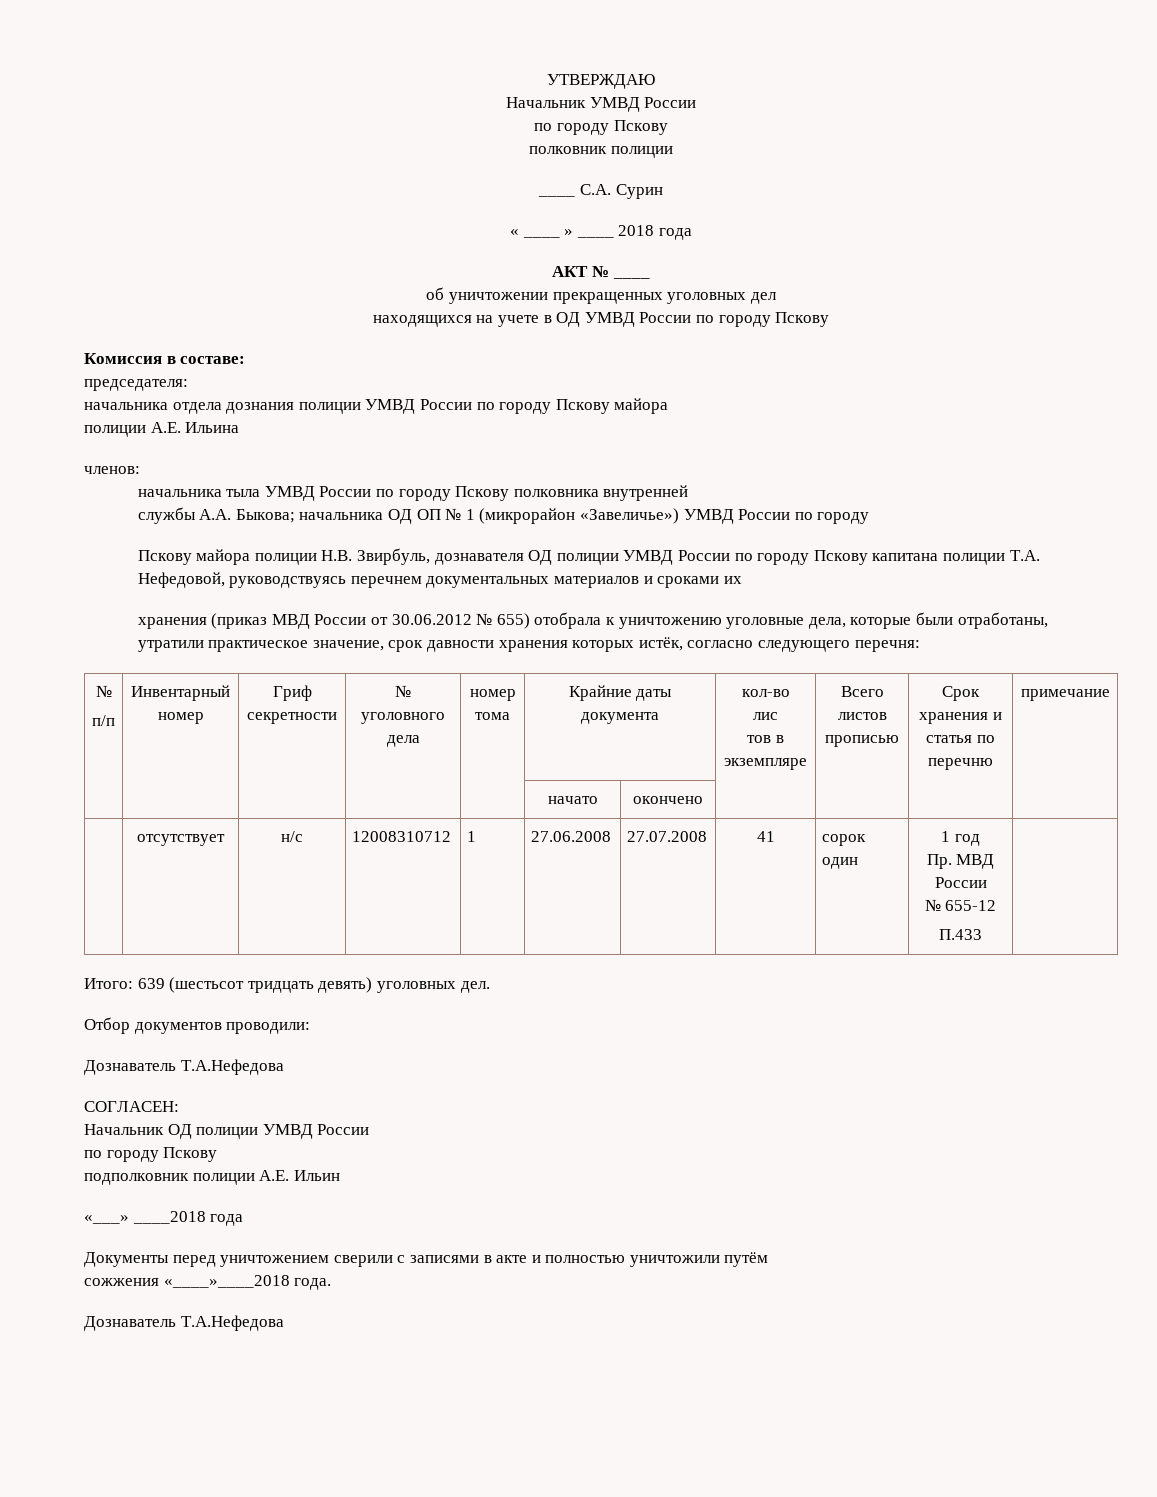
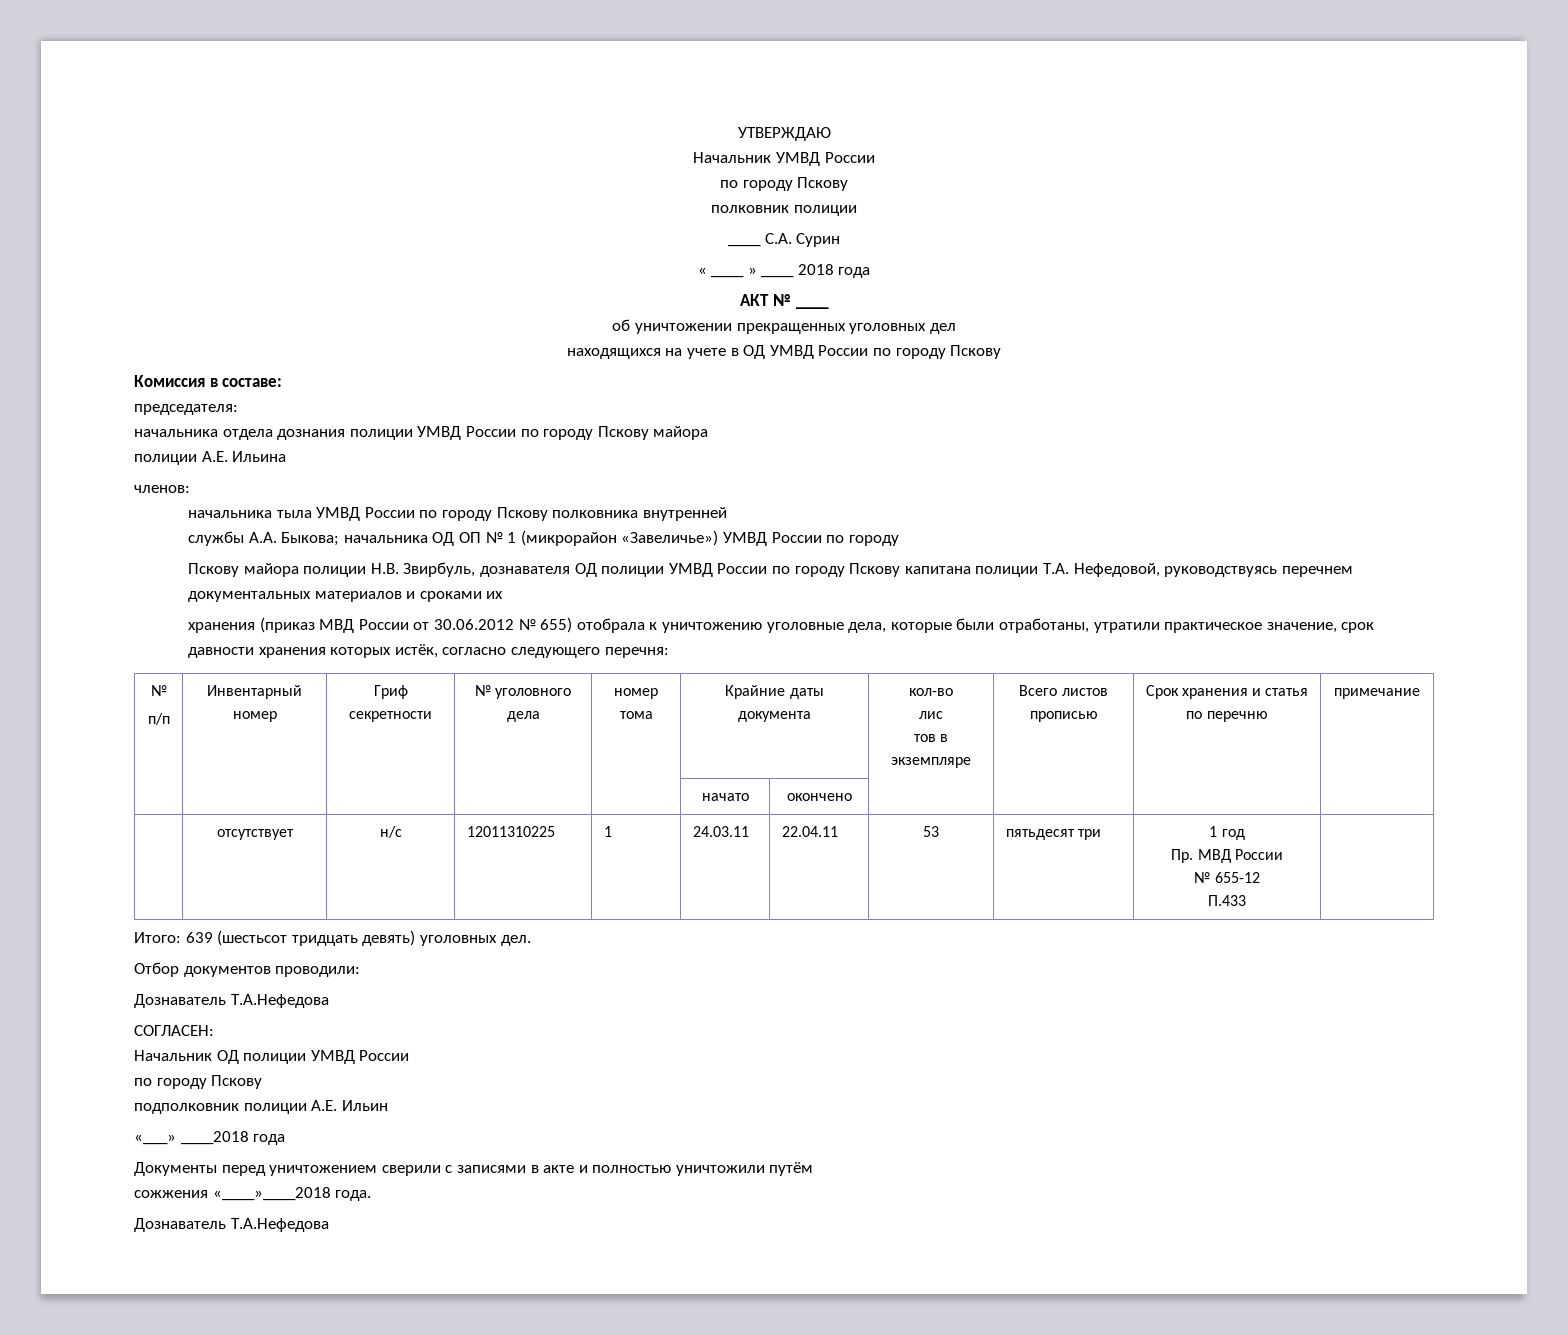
- | отсутствует | н/с | 12008310712 | 1 | 27.06.2008 | 27.07.2008 | 41 | сорок один | 1 год
+ | отсутствует | н/с | 12011310225 | 1 | 24.03.11 | 22.04.11 | 53 | пятьдесят три | 1 год

